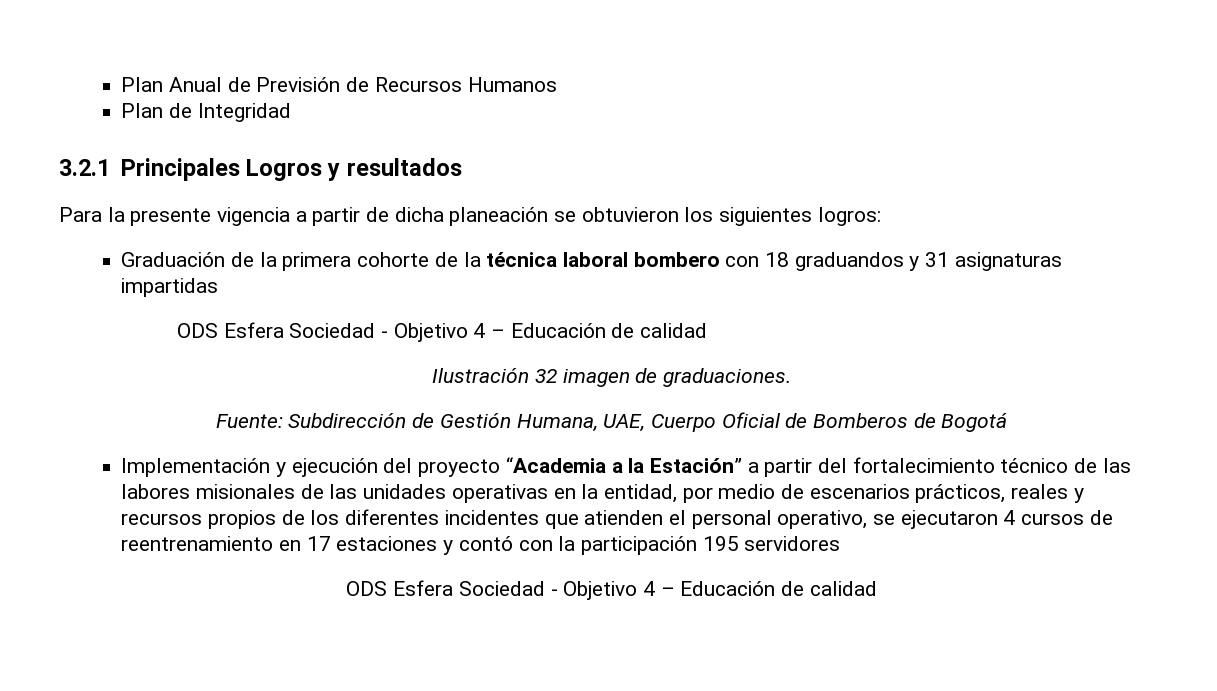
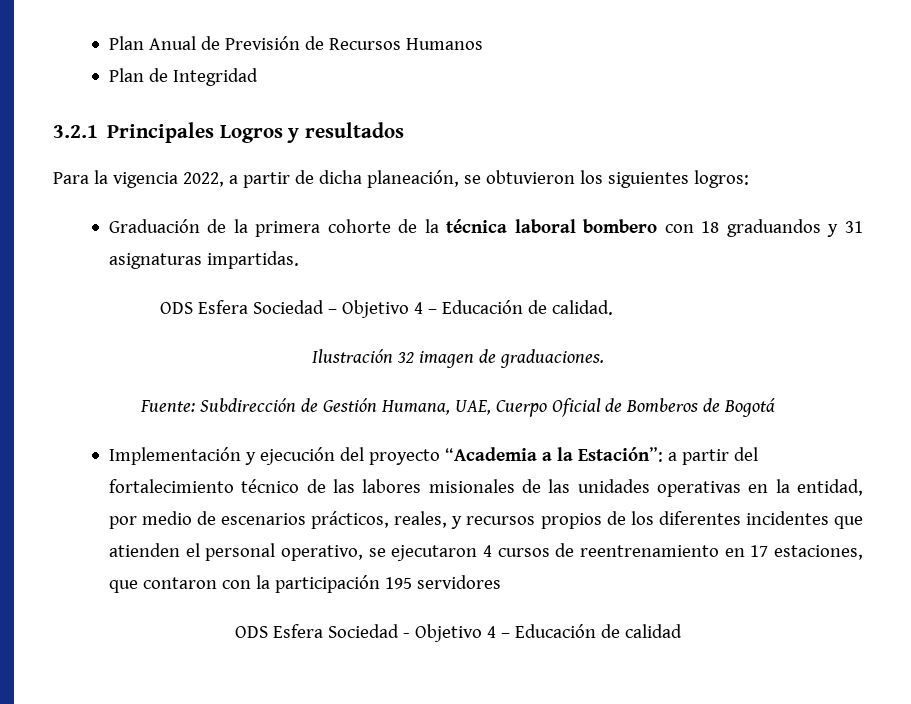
- Para la presente vigencia a partir de dicha planeación se obtuvieron los siguientes logros:
+ Para la vigencia 2022, a partir de dicha planeación, se obtuvieron los siguientes logros:
- Graduación de la primera cohorte de la técnica laboral bombero con 18 graduandos y 31 asignaturas impartidas
- ODS Esfera Sociedad - Objetivo 4 – Educación de calidad
+ Graduación de la primera cohorte de la técnica laboral bombero con 18 graduandos y 31 asignaturas impartidas.
+ ODS Esfera Sociedad – Objetivo 4 – Educación de calidad.
- Implementación y ejecución del proyecto “Academia a la Estación” a partir del fortalecimiento técnico de las labores misionales de las unidades operativas en la entidad, por medio de escenarios prácticos, reales y recursos propios de los diferentes incidentes que atienden el personal operativo, se ejecutaron 4 cursos de reentrenamiento en 17 estaciones y contó con la participación 195 servidores
+ Implementación y ejecución del proyecto “Academia a la Estación”: a partir del fortalecimiento técnico de las labores misionales de las unidades operativas en la entidad, por medio de escenarios prácticos, reales, y recursos propios de los diferentes incidentes que atienden el personal operativo, se ejecutaron 4 cursos de reentrenamiento en 17 estaciones, que contaron con la participación 195 servidores

